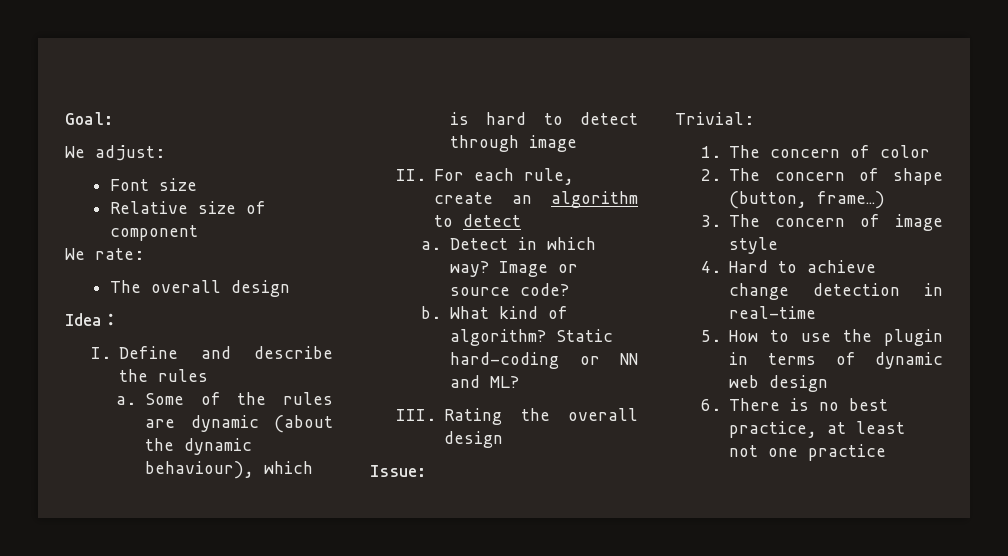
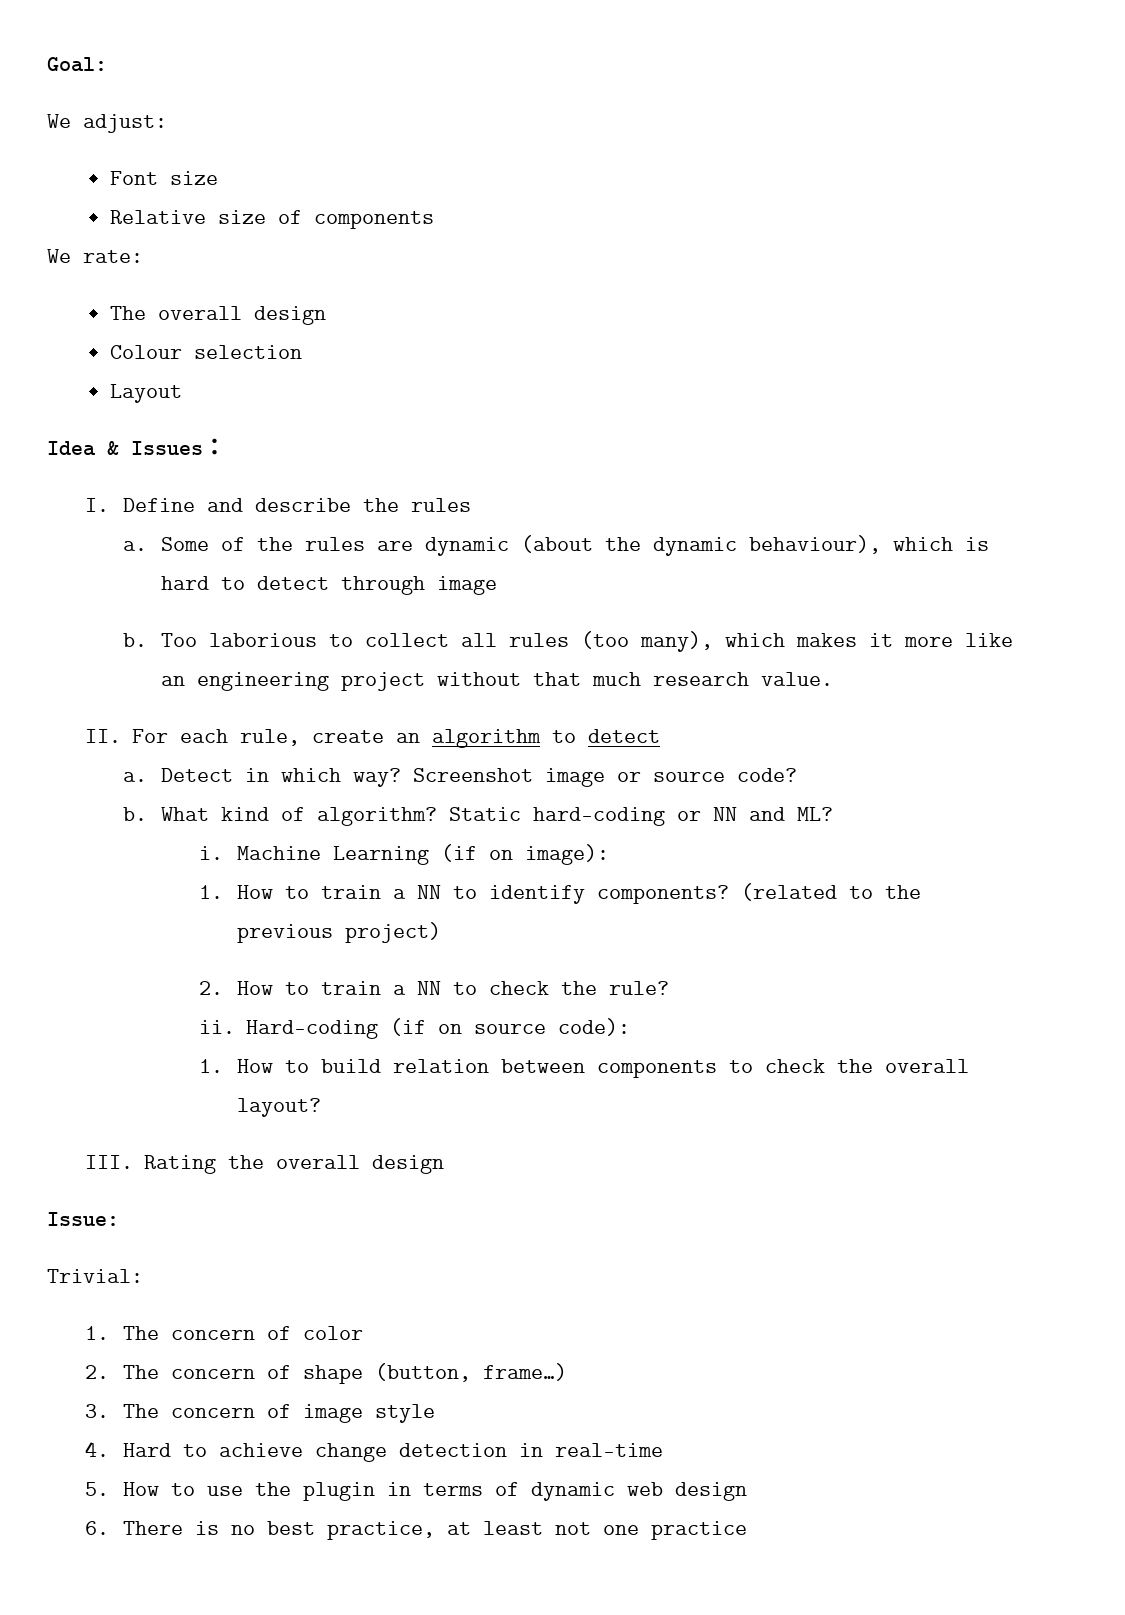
- Relative size of component
+ Relative size of components
+ Colour selection
+ Layout
- Idea：
+ Idea & Issues：
+ b. Too laborious to collect all rules (too many), which makes it more like an engineering project without that much research value.
- Image or source code?
+ Screenshot image or source code?
+ i. Machine Learning (if on image):
+ 1. How to train a NN to identify components? (related to the previous project)
+ 2. How to train a NN to check the rule?
+ ii. Hard-coding (if on source code):
+ 1. How to build relation between components to check the overall layout?

